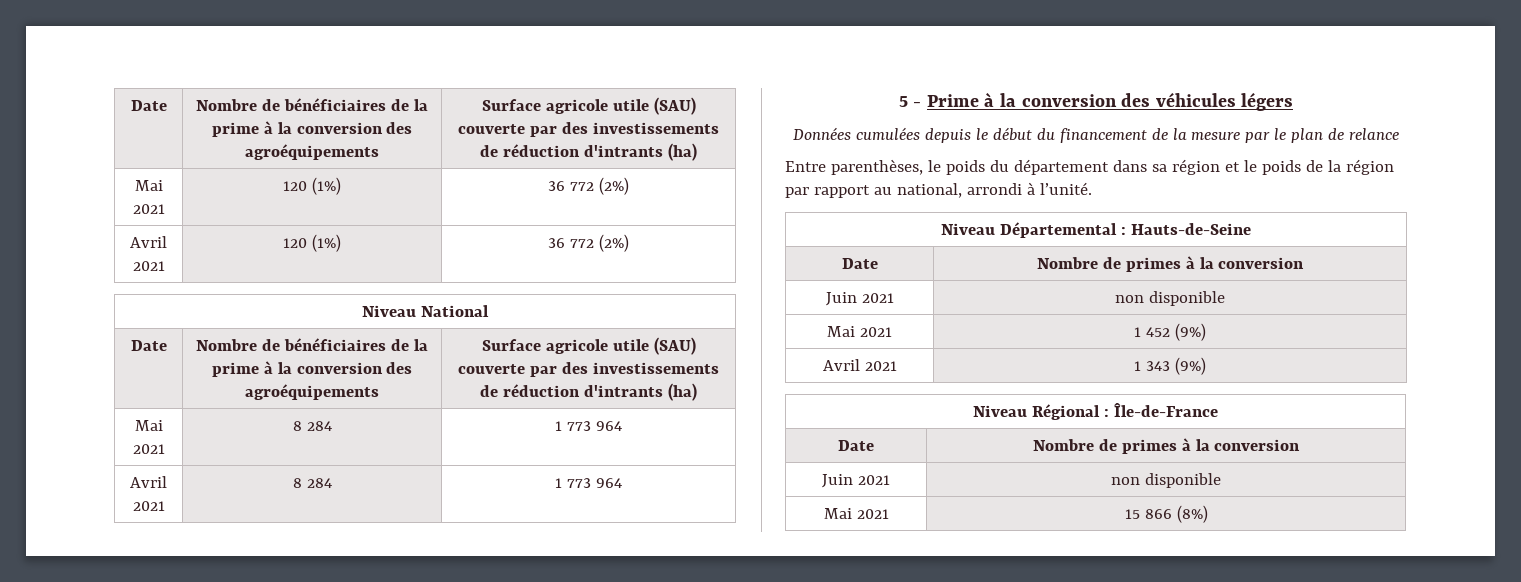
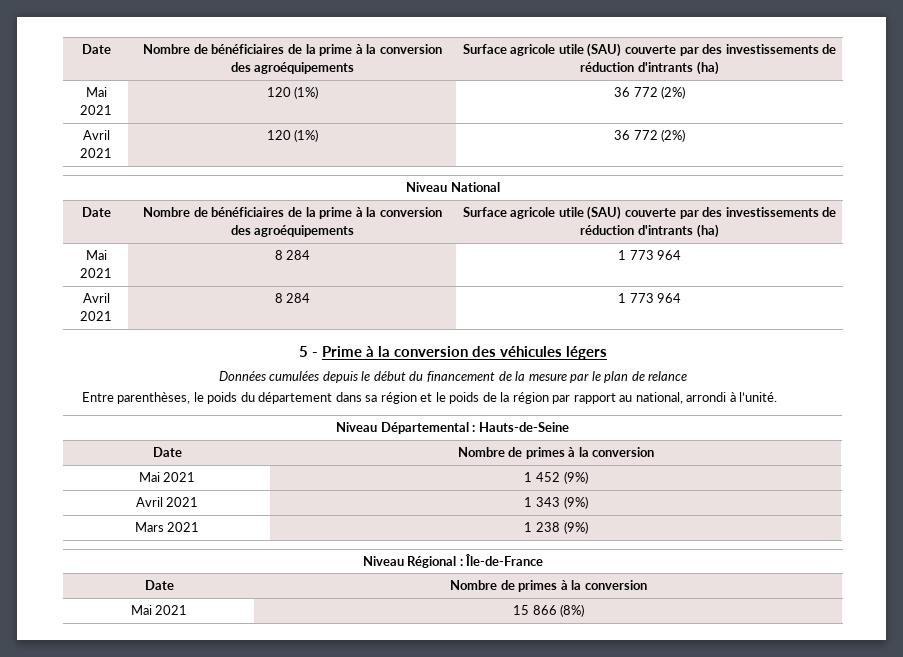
  Niveau Départemental : Hauts-de-Seine
  Date | Nombre de primes à la conversion
- Juin 2021 | non disponible
+ Mars 2021 | 1 238 (9%)
  Niveau Régional : Île-de-France
  Date | Nombre de primes à la conversion
- Juin 2021 | non disponible

